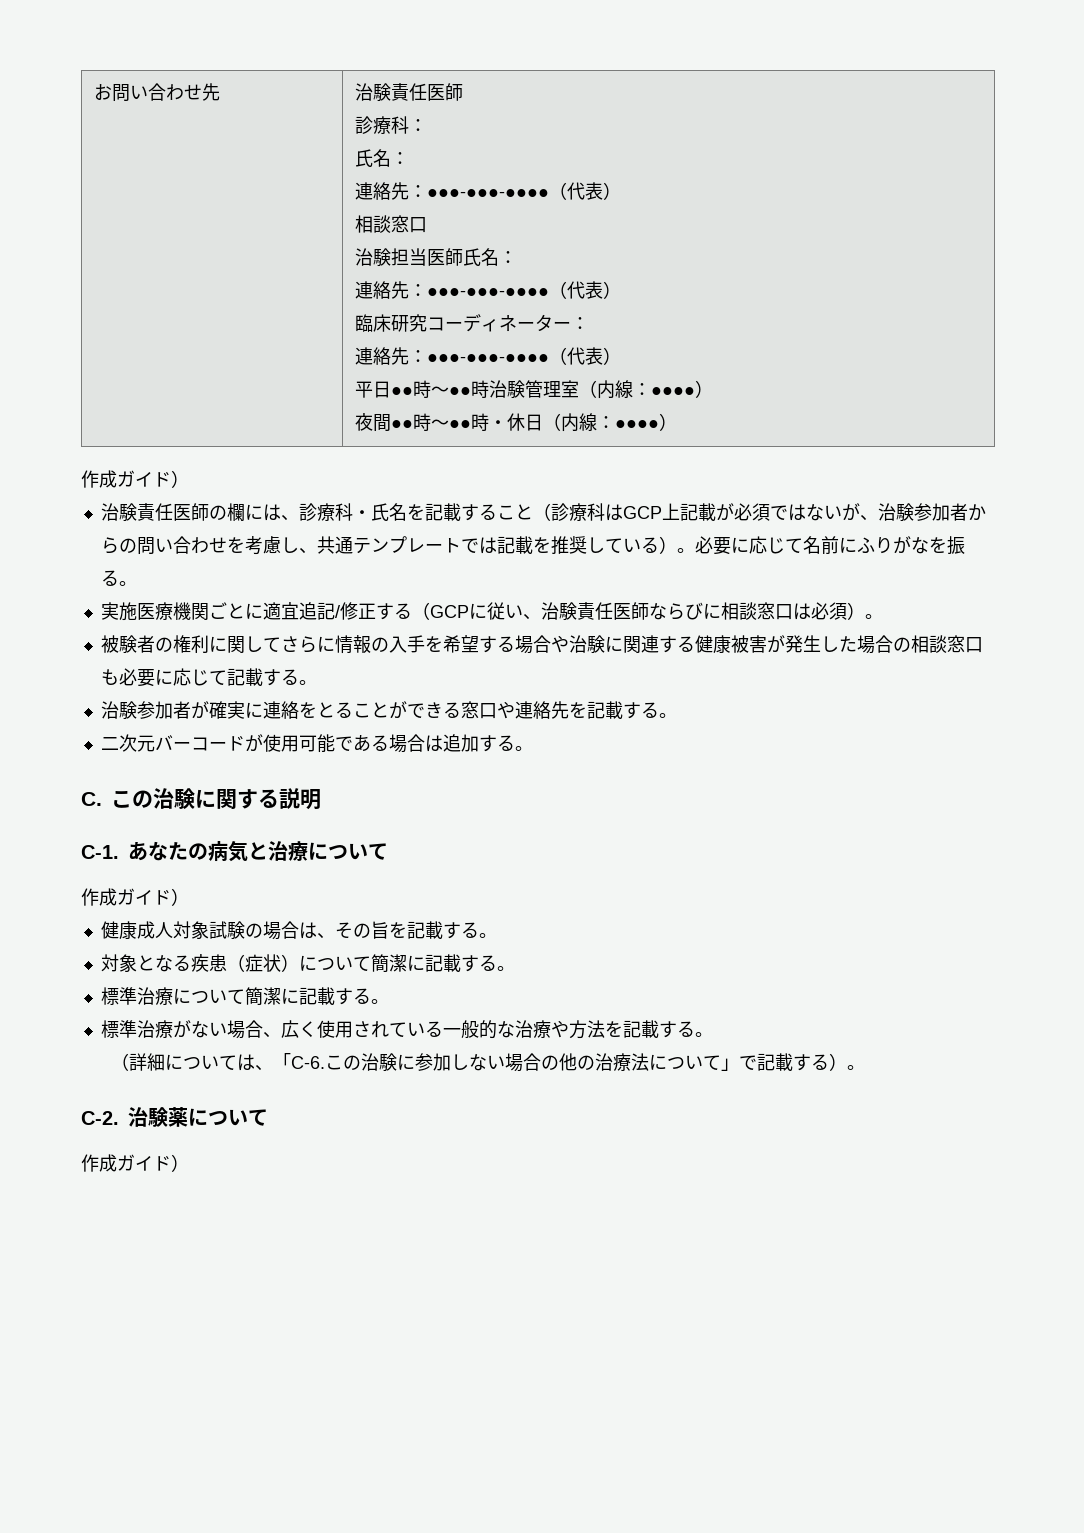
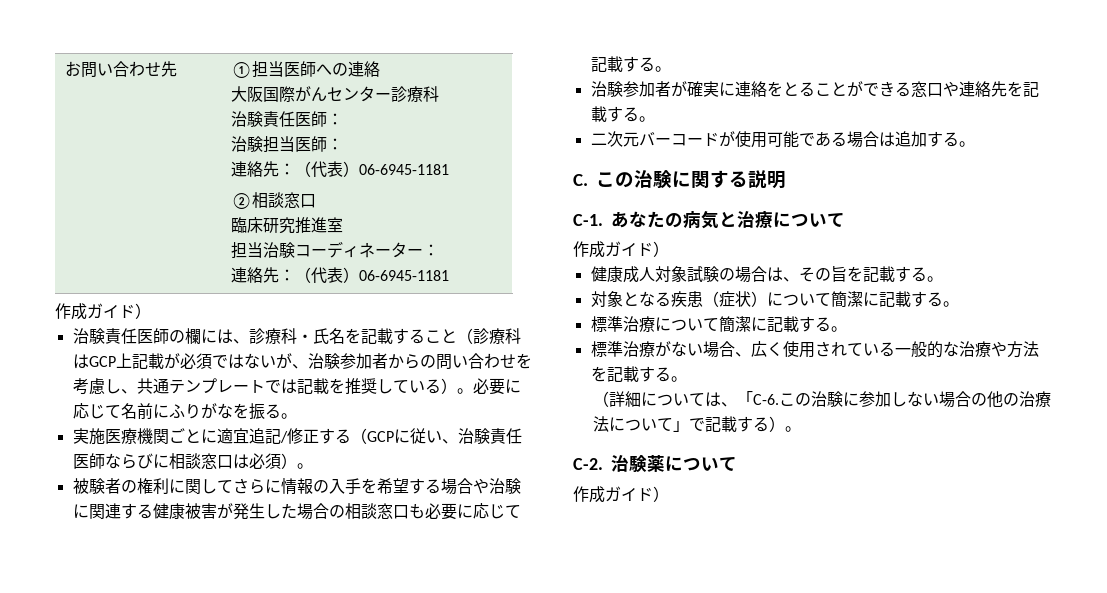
- お問い合わせ先 | 治験責任医師
- 診療科：
- 氏名：
- 連絡先：●●●-●●●-●●●●（代表）
- 相談窓口
+ お問い合わせ先 | ①担当医師への連絡
+ 大阪国際がんセンター診療科
+ 治験責任医師：
- 治験担当医師氏名：
- 連絡先：●●●-●●●-●●●●（代表）
+ 治験担当医師：
+ 連絡先：（代表）06-6945-1181
+ ②相談窓口
- 臨床研究コーディネーター：
- 連絡先：●●●-●●●-●●●●（代表）
- 平日●●時～●●時治験管理室（内線：●●●●）
- 夜間●●時～●●時・休日（内線：●●●●）
+ 臨床研究推進室
+ 担当治験コーディネーター：
+ 連絡先：（代表）06-6945-1181

